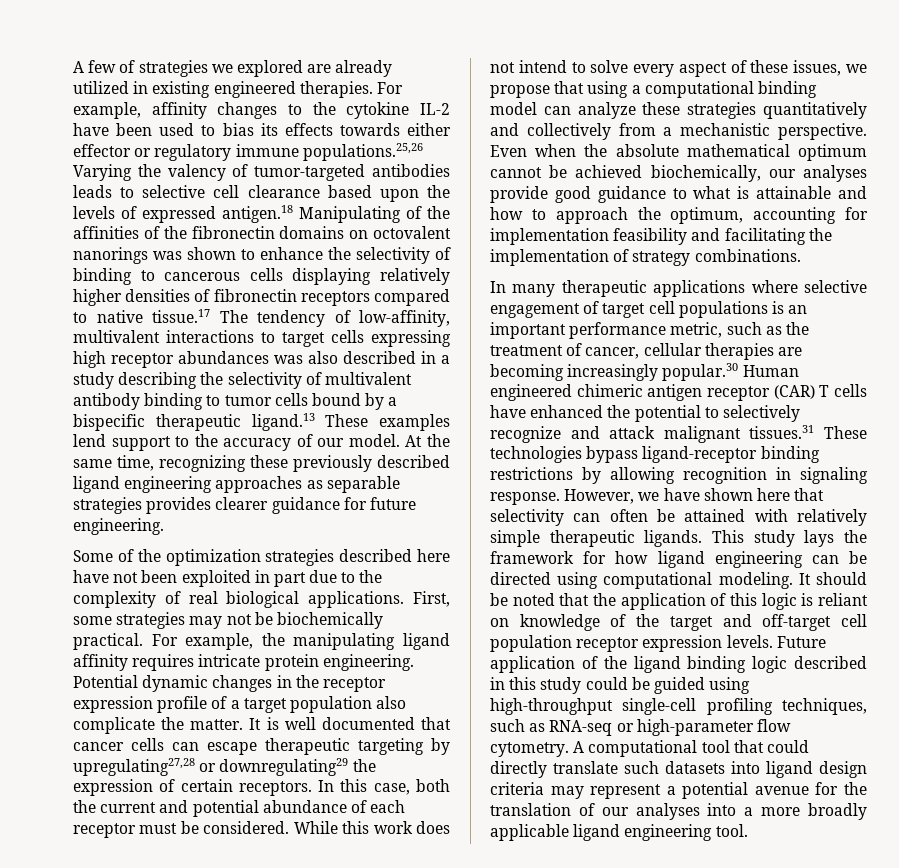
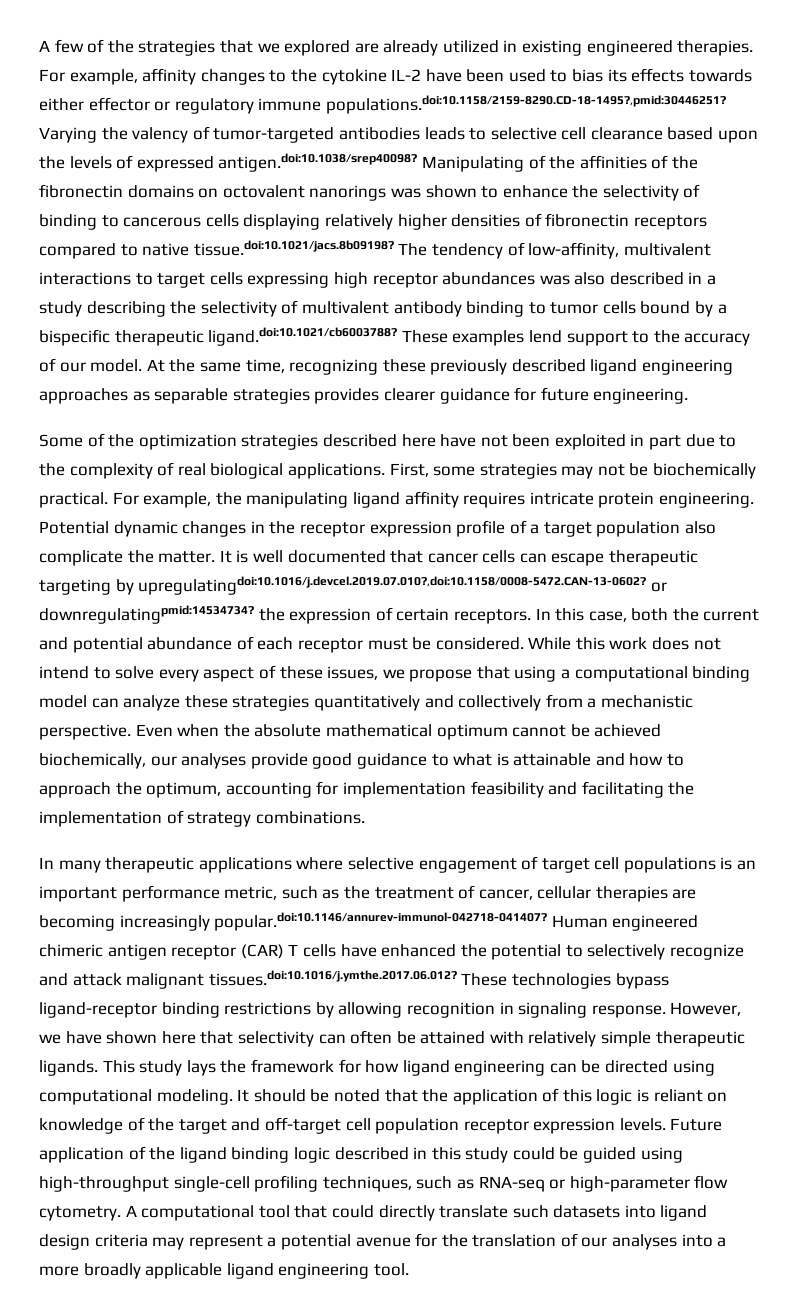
- A few of strategies we explored are already utilized in existing engineered therapies.
+ A few of the strategies that we explored are already utilized in existing engineered therapies.
- For example, affinity changes to the cytokine IL-2 have been used to bias its effects towards either effector or regulatory immune populations.25,26 Varying the valency of tumor-targeted antibodies leads to selective cell clearance based upon the levels of expressed antigen.18 Manipulating of the affinities of the fibronectin domains on octovalent nanorings was shown to enhance the selectivity of binding to cancerous cells displaying relatively higher densities of fibronectin receptors compared to native tissue.17 The tendency of low-affinity, multivalent interactions to target cells expressing high receptor abundances was also described in a study describing the selectivity of multivalent antibody binding to tumor cells bound by a bispecific therapeutic ligand.13 These examples lend support to the accuracy of our model.
+ For example, affinity changes to the cytokine IL-2 have been used to bias its effects towards either effector or regulatory immune populations.doi:10.1158/2159-8290.CD-18-1495?,pmid:30446251? Varying the valency of tumor-targeted antibodies leads to selective cell clearance based upon the levels of expressed antigen.doi:10.1038/srep40098? Manipulating of the affinities of the fibronectin domains on octovalent nanorings was shown to enhance the selectivity of binding to cancerous cells displaying relatively higher densities of fibronectin receptors compared to native tissue.doi:10.1021/jacs.8b09198? The tendency of low-affinity, multivalent interactions to target cells expressing high receptor abundances was also described in a study describing the selectivity of multivalent antibody binding to tumor cells bound by a bispecific therapeutic ligand.doi:10.1021/cb6003788? These examples lend support to the accuracy of our model.
- It is well documented that cancer cells can escape therapeutic targeting by upregulating27,28 or downregulating29 the expression of certain receptors.
+ It is well documented that cancer cells can escape therapeutic targeting by upregulatingdoi:10.1016/j.devcel.2019.07.010?,doi:10.1158/0008-5472.CAN-13-0602? or downregulatingpmid:14534734? the expression of certain receptors.
- In many therapeutic applications where selective engagement of target cell populations is an important performance metric, such as the treatment of cancer, cellular therapies are becoming increasingly popular.30 Human engineered chimeric antigen receptor (CAR) T cells have enhanced the potential to selectively recognize and attack malignant tissues.31 These technologies bypass ligand-receptor binding restrictions by allowing recognition in signaling response.
+ In many therapeutic applications where selective engagement of target cell populations is an important performance metric, such as the treatment of cancer, cellular therapies are becoming increasingly popular.doi:10.1146/annurev-immunol-042718-041407? Human engineered chimeric antigen receptor (CAR) T cells have enhanced the potential to selectively recognize and attack malignant tissues.doi:10.1016/j.ymthe.2017.06.012? These technologies bypass ligand-receptor binding restrictions by allowing recognition in signaling response.

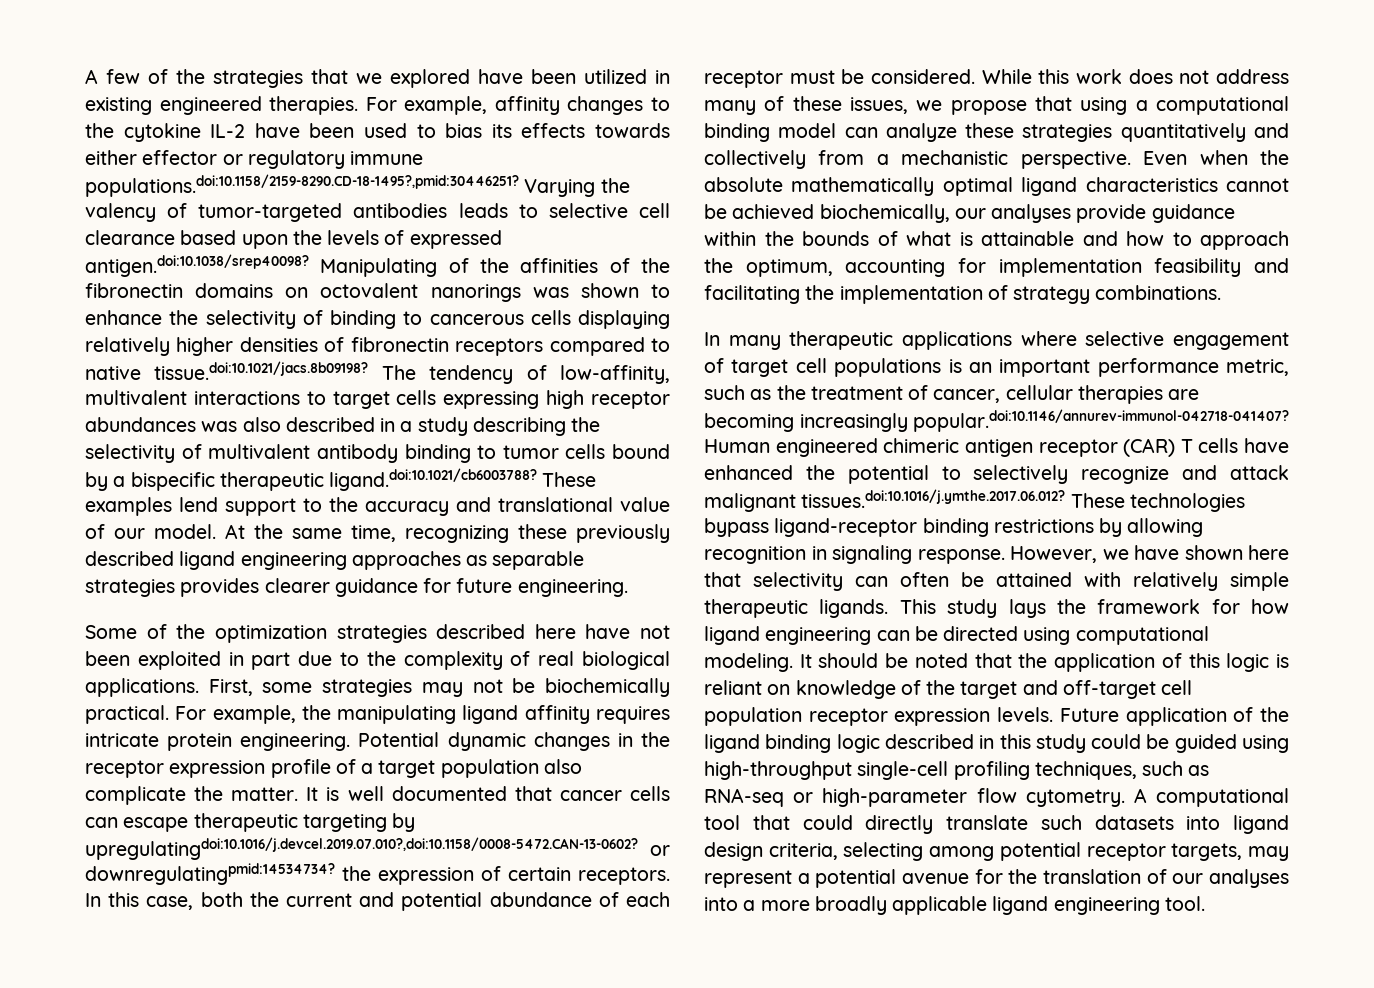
- A few of the strategies that we explored are already utilized in existing engineered therapies.
+ A few of the strategies that we explored have been utilized in existing engineered therapies.
- These examples lend support to the accuracy of our model.
+ These examples lend support to the accuracy and translational value of our model.
- While this work does not intend to solve every aspect of these issues, we propose that using a computational binding model can analyze these strategies quantitatively and collectively from a mechanistic perspective.
+ While this work does not address many of these issues, we propose that using a computational binding model can analyze these strategies quantitatively and collectively from a mechanistic perspective.
- Even when the absolute mathematical optimum cannot be achieved biochemically, our analyses provide good guidance to what is attainable and how to approach the optimum, accounting for implementation feasibility and facilitating the implementation of strategy combinations.
+ Even when the absolute mathematically optimal ligand characteristics cannot be achieved biochemically, our analyses provide guidance within the bounds of what is attainable and how to approach the optimum, accounting for implementation feasibility and facilitating the implementation of strategy combinations.
- A computational tool that could directly translate such datasets into ligand design criteria may represent a potential avenue for the translation of our analyses into a more broadly applicable ligand engineering tool.
+ A computational tool that could directly translate such datasets into ligand design criteria, selecting among potential receptor targets, may represent a potential avenue for the translation of our analyses into a more broadly applicable ligand engineering tool.

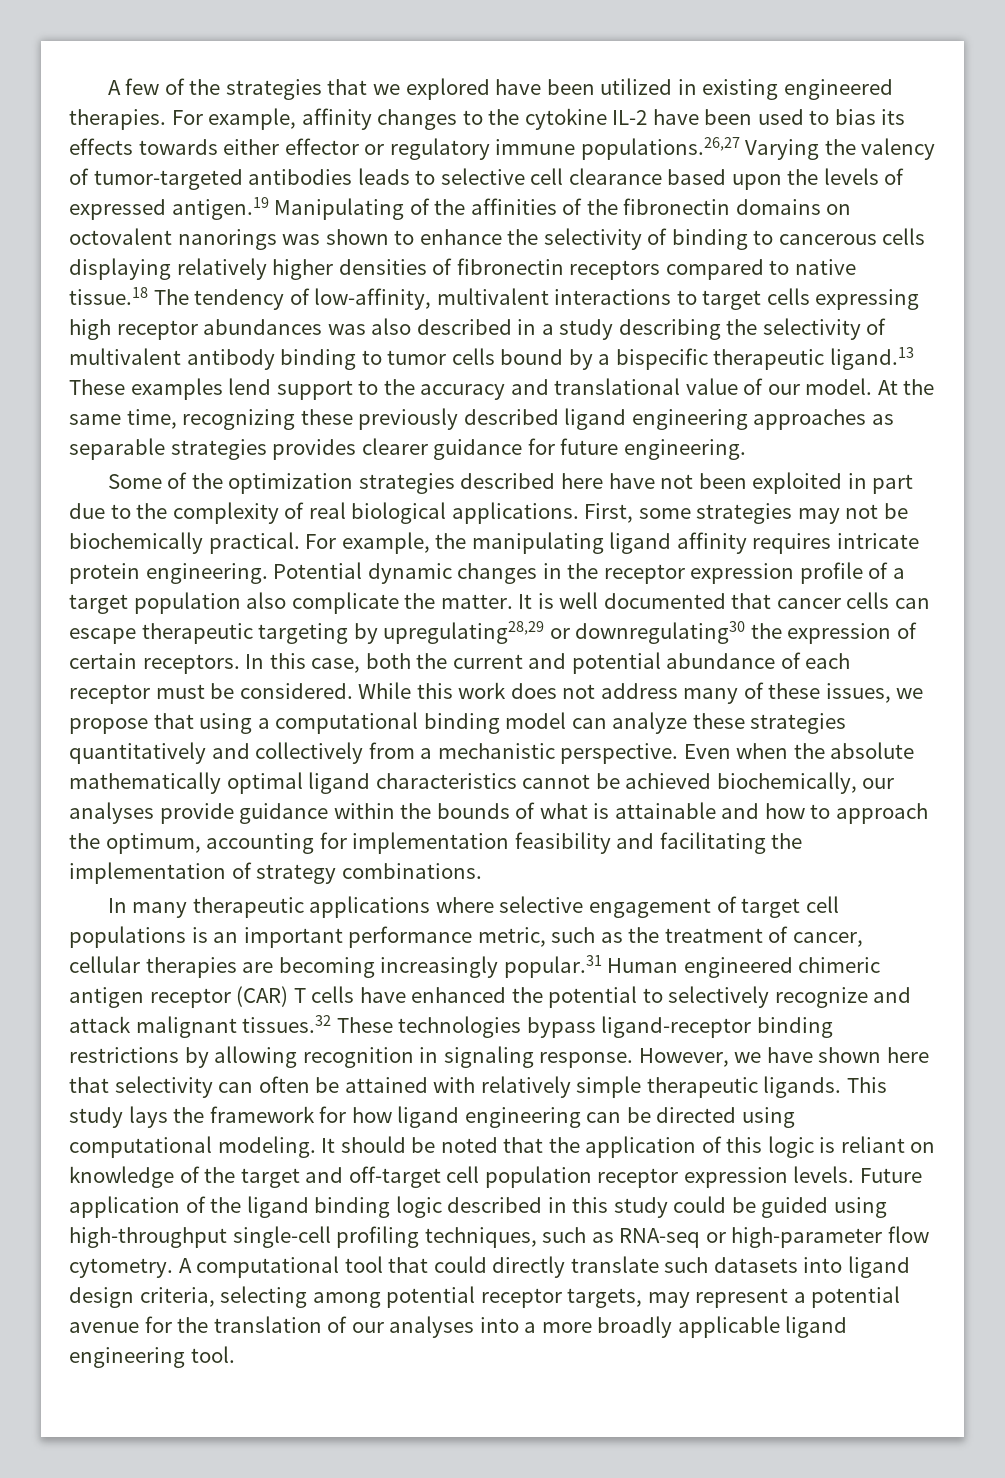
- For example, affinity changes to the cytokine IL-2 have been used to bias its effects towards either effector or regulatory immune populations.doi:10.1158/2159-8290.CD-18-1495?,pmid:30446251? Varying the valency of tumor-targeted antibodies leads to selective cell clearance based upon the levels of expressed antigen.doi:10.1038/srep40098? Manipulating of the affinities of the fibronectin domains on octovalent nanorings was shown to enhance the selectivity of binding to cancerous cells displaying relatively higher densities of fibronectin receptors compared to native tissue.doi:10.1021/jacs.8b09198? The tendency of low-affinity, multivalent interactions to target cells expressing high receptor abundances was also described in a study describing the selectivity of multivalent antibody binding to tumor cells bound by a bispecific therapeutic ligand.doi:10.1021/cb6003788? These examples lend support to the accuracy and translational value of our model.
+ For example, affinity changes to the cytokine IL-2 have been used to bias its effects towards either effector or regulatory immune populations.26,27 Varying the valency of tumor-targeted antibodies leads to selective cell clearance based upon the levels of expressed antigen.19 Manipulating of the affinities of the fibronectin domains on octovalent nanorings was shown to enhance the selectivity of binding to cancerous cells displaying relatively higher densities of fibronectin receptors compared to native tissue.18 The tendency of low-affinity, multivalent interactions to target cells expressing high receptor abundances was also described in a study describing the selectivity of multivalent antibody binding to tumor cells bound by a bispecific therapeutic ligand.13 These examples lend support to the accuracy and translational value of our model.
- It is well documented that cancer cells can escape therapeutic targeting by upregulatingdoi:10.1016/j.devcel.2019.07.010?,doi:10.1158/0008-5472.CAN-13-0602? or downregulatingpmid:14534734? the expression of certain receptors.
+ It is well documented that cancer cells can escape therapeutic targeting by upregulating28,29 or downregulating30 the expression of certain receptors.
- In many therapeutic applications where selective engagement of target cell populations is an important performance metric, such as the treatment of cancer, cellular therapies are becoming increasingly popular.doi:10.1146/annurev-immunol-042718-041407? Human engineered chimeric antigen receptor (CAR) T cells have enhanced the potential to selectively recognize and attack malignant tissues.doi:10.1016/j.ymthe.2017.06.012? These technologies bypass ligand-receptor binding restrictions by allowing recognition in signaling response.
+ In many therapeutic applications where selective engagement of target cell populations is an important performance metric, such as the treatment of cancer, cellular therapies are becoming increasingly popular.31 Human engineered chimeric antigen receptor (CAR) T cells have enhanced the potential to selectively recognize and attack malignant tissues.32 These technologies bypass ligand-receptor binding restrictions by allowing recognition in signaling response.

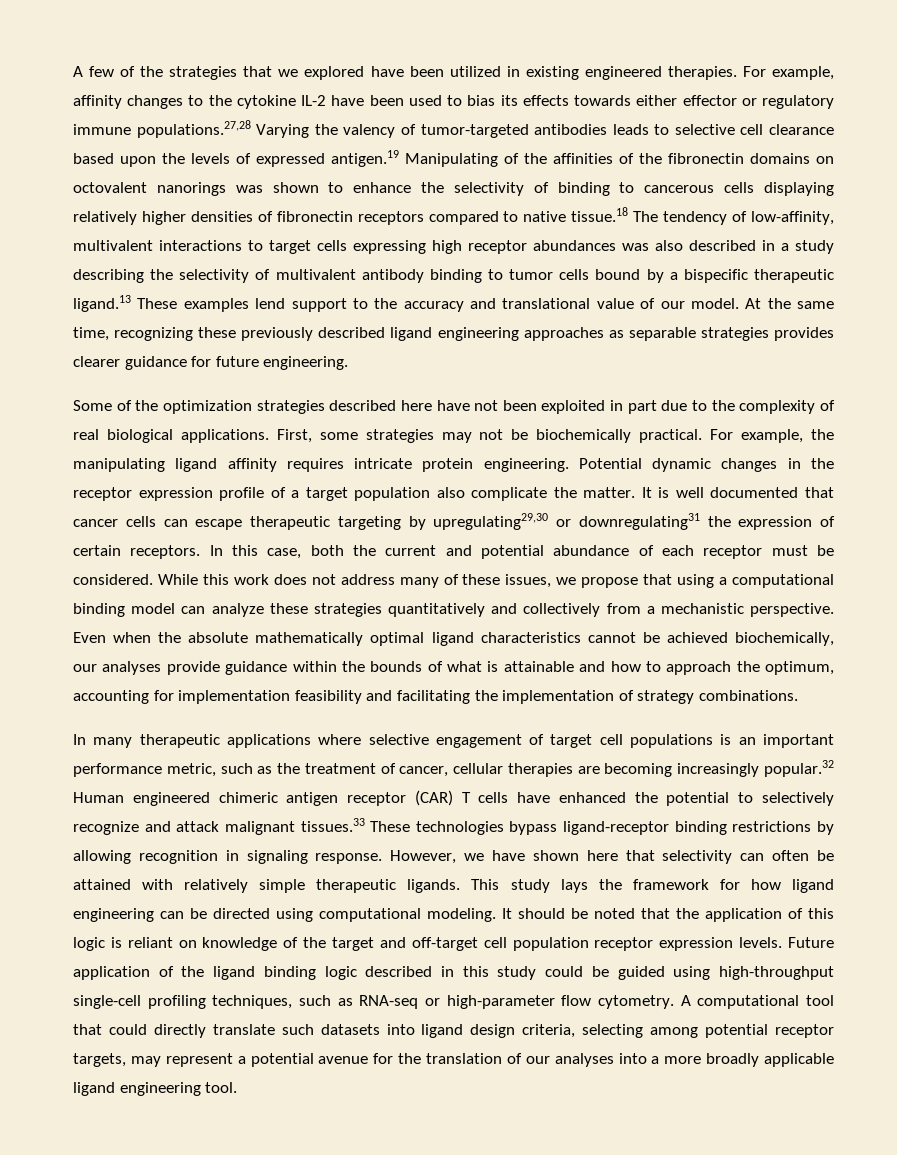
- For example, affinity changes to the cytokine IL-2 have been used to bias its effects towards either effector or regulatory immune populations.26,27 Varying the valency of tumor-targeted antibodies leads to selective cell clearance based upon the levels of expressed antigen.19 Manipulating of the affinities of the fibronectin domains on octovalent nanorings was shown to enhance the selectivity of binding to cancerous cells displaying relatively higher densities of fibronectin receptors compared to native tissue.18 The tendency of low-affinity, multivalent interactions to target cells expressing high receptor abundances was also described in a study describing the selectivity of multivalent antibody binding to tumor cells bound by a bispecific therapeutic ligand.13 These examples lend support to the accuracy and translational value of our model.
+ For example, affinity changes to the cytokine IL-2 have been used to bias its effects towards either effector or regulatory immune populations.27,28 Varying the valency of tumor-targeted antibodies leads to selective cell clearance based upon the levels of expressed antigen.19 Manipulating of the affinities of the fibronectin domains on octovalent nanorings was shown to enhance the selectivity of binding to cancerous cells displaying relatively higher densities of fibronectin receptors compared to native tissue.18 The tendency of low-affinity, multivalent interactions to target cells expressing high receptor abundances was also described in a study describing the selectivity of multivalent antibody binding to tumor cells bound by a bispecific therapeutic ligand.13 These examples lend support to the accuracy and translational value of our model.
- It is well documented that cancer cells can escape therapeutic targeting by upregulating28,29 or downregulating30 the expression of certain receptors.
+ It is well documented that cancer cells can escape therapeutic targeting by upregulating29,30 or downregulating31 the expression of certain receptors.
- In many therapeutic applications where selective engagement of target cell populations is an important performance metric, such as the treatment of cancer, cellular therapies are becoming increasingly popular.31 Human engineered chimeric antigen receptor (CAR) T cells have enhanced the potential to selectively recognize and attack malignant tissues.32 These technologies bypass ligand-receptor binding restrictions by allowing recognition in signaling response.
+ In many therapeutic applications where selective engagement of target cell populations is an important performance metric, such as the treatment of cancer, cellular therapies are becoming increasingly popular.32 Human engineered chimeric antigen receptor (CAR) T cells have enhanced the potential to selectively recognize and attack malignant tissues.33 These technologies bypass ligand-receptor binding restrictions by allowing recognition in signaling response.

